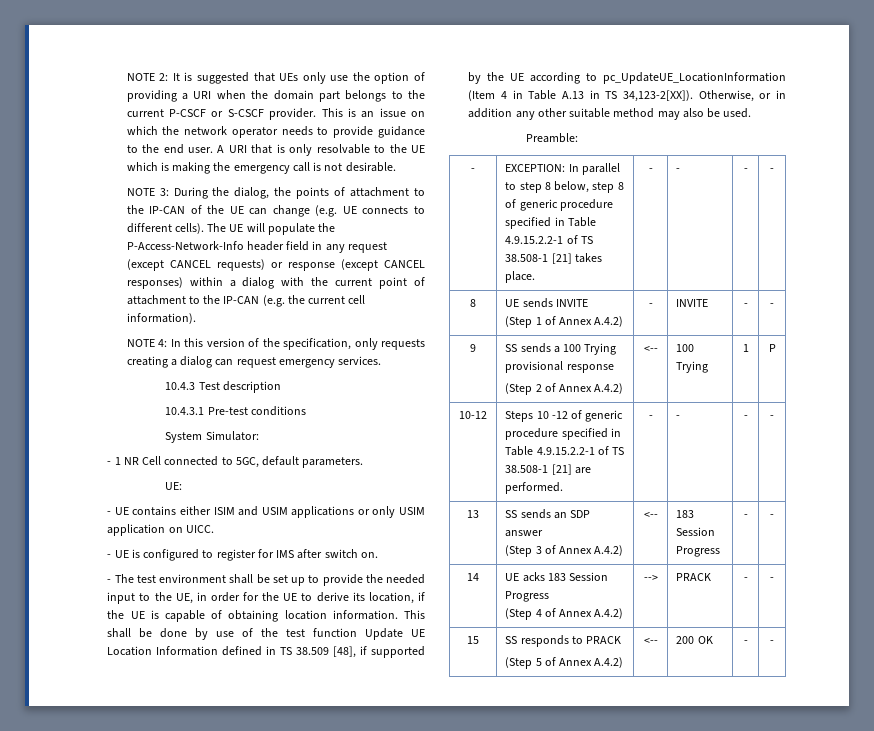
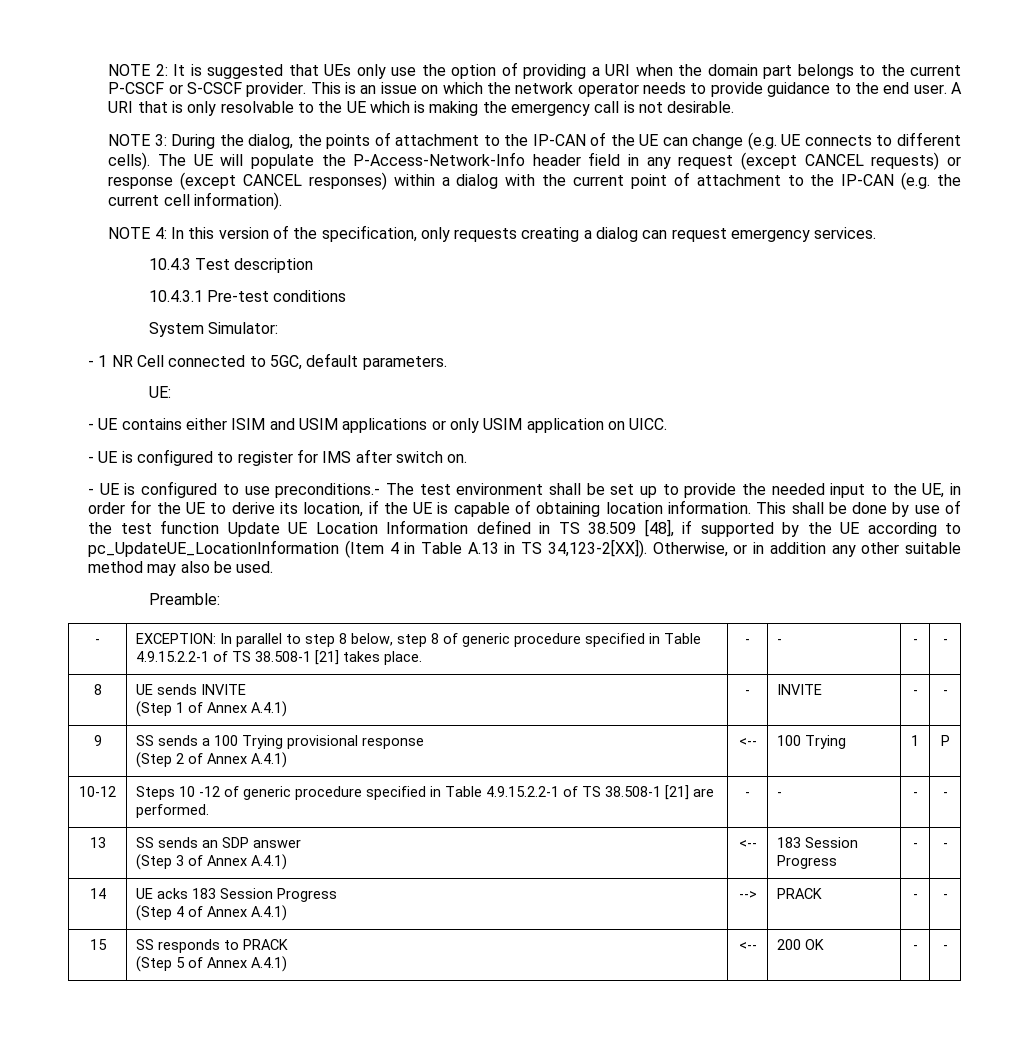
- - The test environment shall be set up to provide the needed input to the UE, in order for the UE to derive its location, if the UE is capable of obtaining location information.
+ - UE is configured to use preconditions.- The test environment shall be set up to provide the needed input to the UE, in order for the UE to derive its location, if the UE is capable of obtaining location information.
  8 | UE sends INVITE
- (Step 1 of Annex A.4.2) | - | INVITE | - | -
+ (Step 1 of Annex A.4.1) | - | INVITE | - | -
  9 | SS sends a 100 Trying provisional response
- (Step 2 of Annex A.4.2) | <-- | 100 Trying | 1 | P
+ (Step 2 of Annex A.4.1) | <-- | 100 Trying | 1 | P
  13 | SS sends an SDP answer
- (Step 3 of Annex A.4.2) | <-- | 183 Session Progress | - | -
+ (Step 3 of Annex A.4.1) | <-- | 183 Session Progress | - | -
  14 | UE acks 183 Session Progress
- (Step 4 of Annex A.4.2) | --> | PRACK | - | -
+ (Step 4 of Annex A.4.1) | --> | PRACK | - | -
  15 | SS responds to PRACK
- (Step 5 of Annex A.4.2) | <-- | 200 OK | - | -
+ (Step 5 of Annex A.4.1) | <-- | 200 OK | - | -

